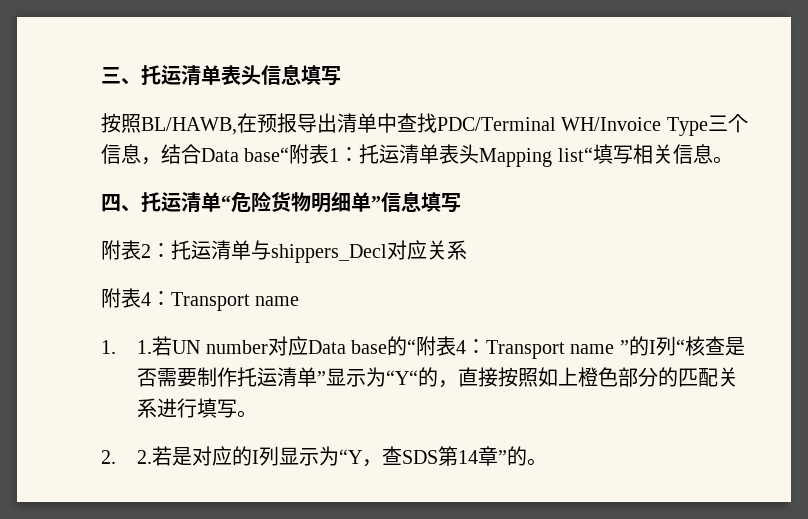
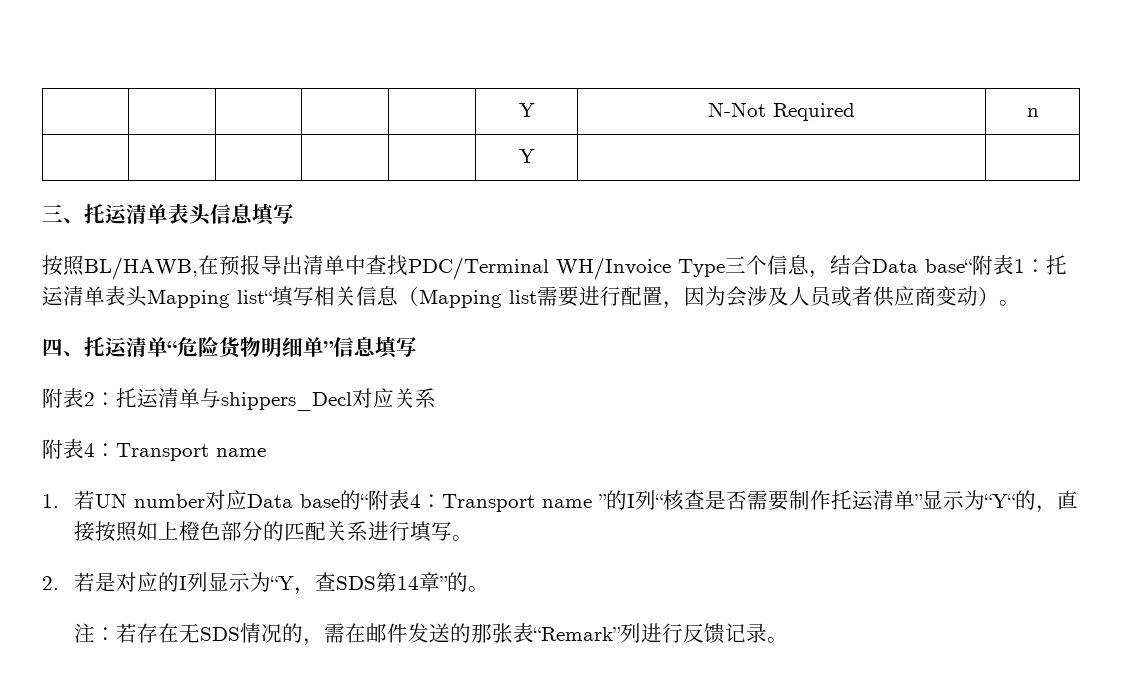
+ | | | | | Y | N-Not Required | n
+ | | | | | Y | |
- 按照BL/HAWB,在预报导出清单中查找PDC/Terminal WH/Invoice Type三个信息，结合Data base“附表1：托运清单表头Mapping list“填写相关信息。
+ 按照BL/HAWB,在预报导出清单中查找PDC/Terminal WH/Invoice Type三个信息，结合Data base“附表1：托运清单表头Mapping list“填写相关信息（Mapping list需要进行配置，因为会涉及人员或者供应商变动）。
- 1. 1.若UN number对应Data base的“附表4：Transport name ”的I列“核查是否需要制作托运清单”显示为“Y“的，直接按照如上橙色部分的匹配关系进行填写。
+ 1.若UN number对应Data base的“附表4：Transport name ”的I列“核查是否需要制作托运清单”显示为“Y“的，直接按照如上橙色部分的匹配关系进行填写。
- 2. 2.若是对应的I列显示为“Y，查SDS第14章”的。
+ 2.若是对应的I列显示为“Y，查SDS第14章”的。
+ 注：若存在无SDS情况的，需在邮件发送的那张表“Remark”列进行反馈记录。

